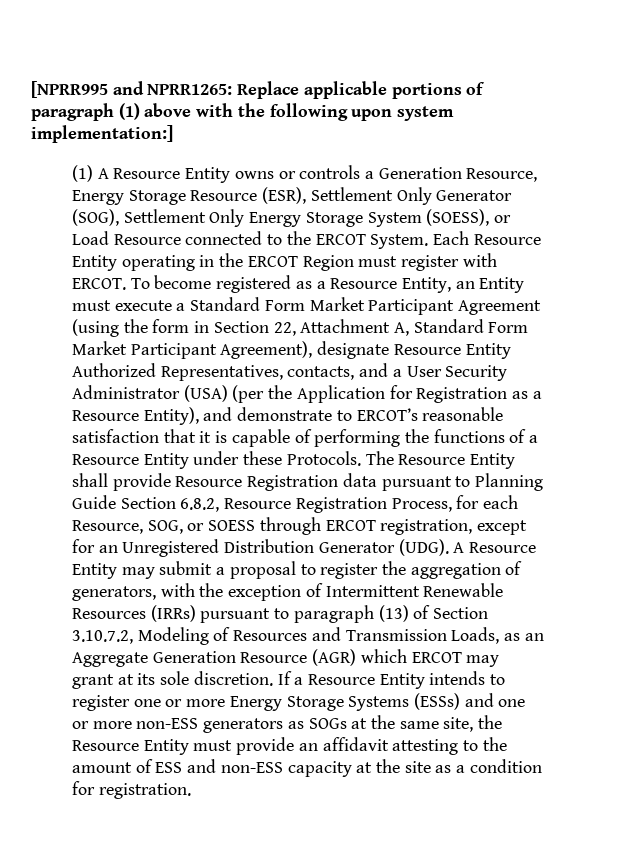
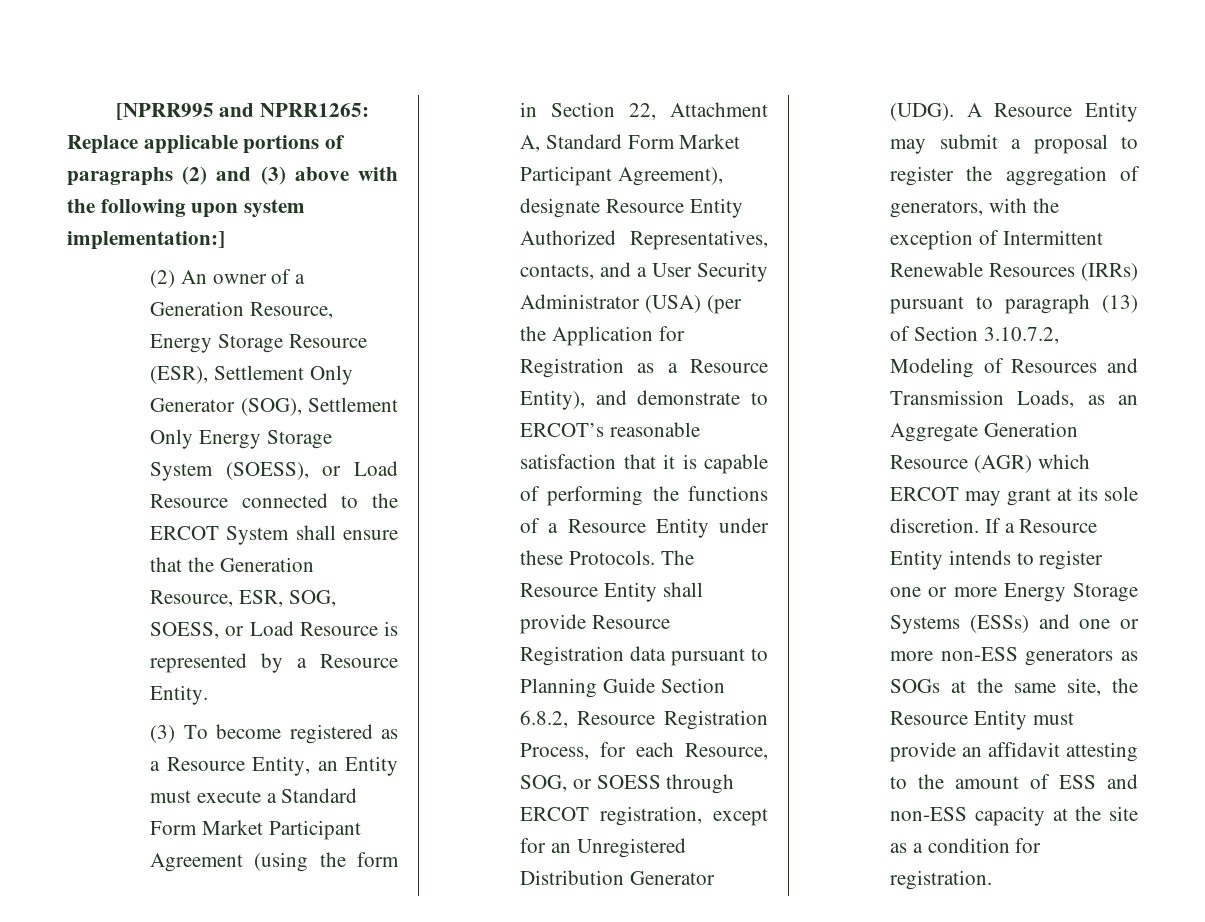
- [NPRR995 and NPRR1265: Replace applicable portions of paragraph (1) above with the following upon system implementation:]
+ [NPRR995 and NPRR1265: Replace applicable portions of paragraphs (2) and (3) above with the following upon system implementation:]
- (1) A Resource Entity owns or controls a Generation Resource, Energy Storage Resource (ESR), Settlement Only Generator (SOG), Settlement Only Energy Storage System (SOESS), or Load Resource connected to the ERCOT System. Each Resource Entity operating in the ERCOT Region must register with ERCOT. To become registered as a Resource Entity, an Entity must execute a Standard Form Market Participant Agreement (using the form in Section 22, Attachment A, Standard Form Market Participant Agreement), designate Resource Entity Authorized Representatives, contacts, and a User Security Administrator (USA) (per the Application for Registration as a Resource Entity), and demonstrate to ERCOT’s reasonable satisfaction that it is capable of performing the functions of a Resource Entity under these Protocols.
+ (2) An owner of a Generation Resource, Energy Storage Resource (ESR), Settlement Only Generator (SOG), Settlement Only Energy Storage System (SOESS), or Load Resource connected to the ERCOT System shall ensure that the Generation Resource, ESR, SOG, SOESS, or Load Resource is represented by a Resource Entity.
+ (3) To become registered as a Resource Entity, an Entity must execute a Standard Form Market Participant Agreement (using the form in Section 22, Attachment A, Standard Form Market Participant Agreement), designate Resource Entity Authorized Representatives, contacts, and a User Security Administrator (USA) (per the Application for Registration as a Resource Entity), and demonstrate to ERCOT’s reasonable satisfaction that it is capable of performing the functions of a Resource Entity under these Protocols.

